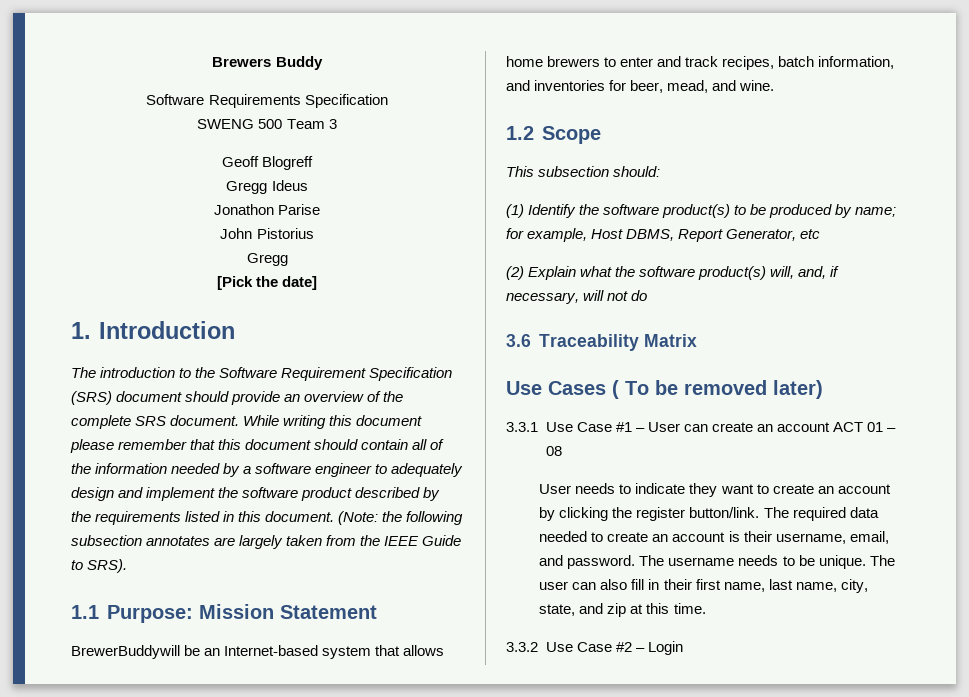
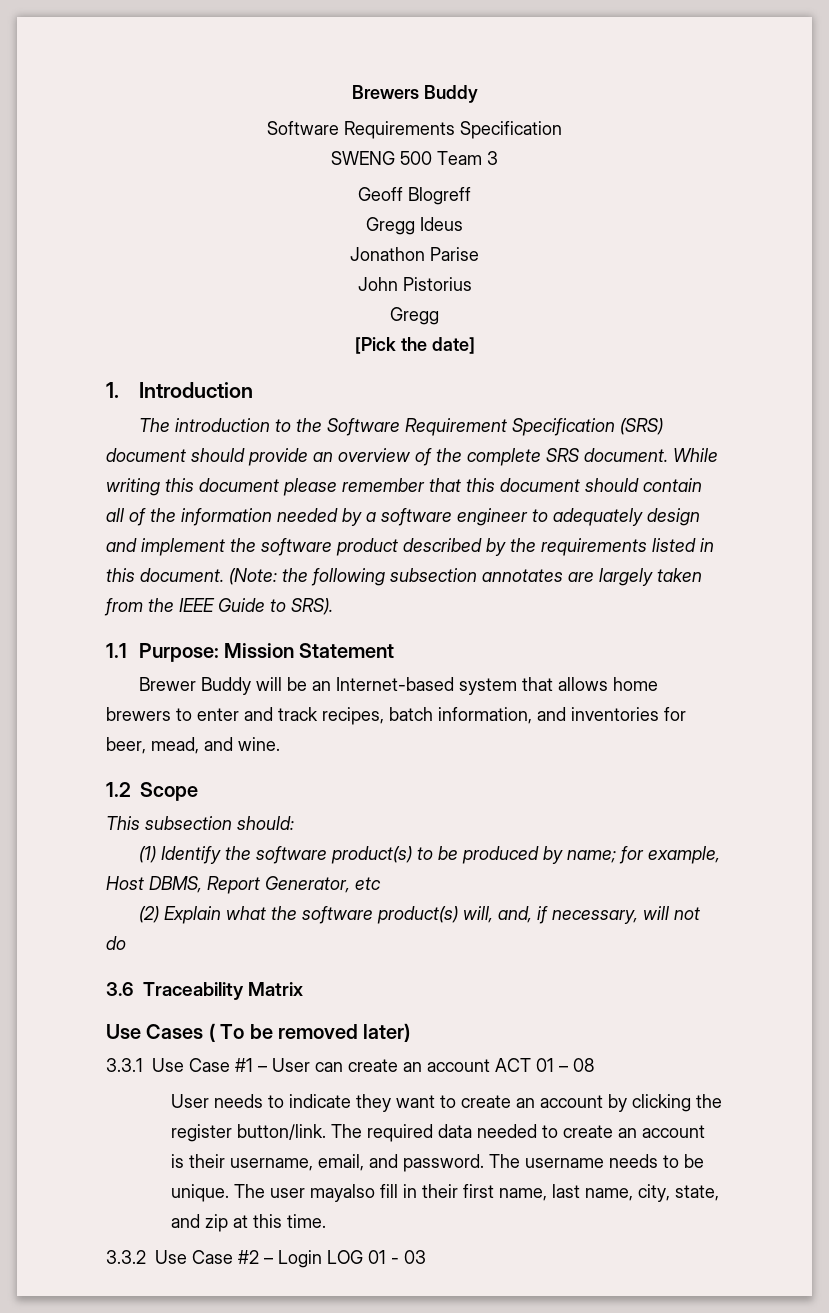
- BrewerBuddywill be an Internet-based system that allows home brewers to enter and track recipes, batch information, and inventories for beer, mead, and wine.
+ Brewer Buddy will be an Internet-based system that allows home brewers to enter and track recipes, batch information, and inventories for beer, mead, and wine.
- The user can also fill in their first name, last name, city, state, and zip at this time.
+ The user mayalso fill in their first name, last name, city, state, and zip at this time.
- 3.3.2 Use Case #2 – Login
+ 3.3.2 Use Case #2 – Login LOG 01 - 03

